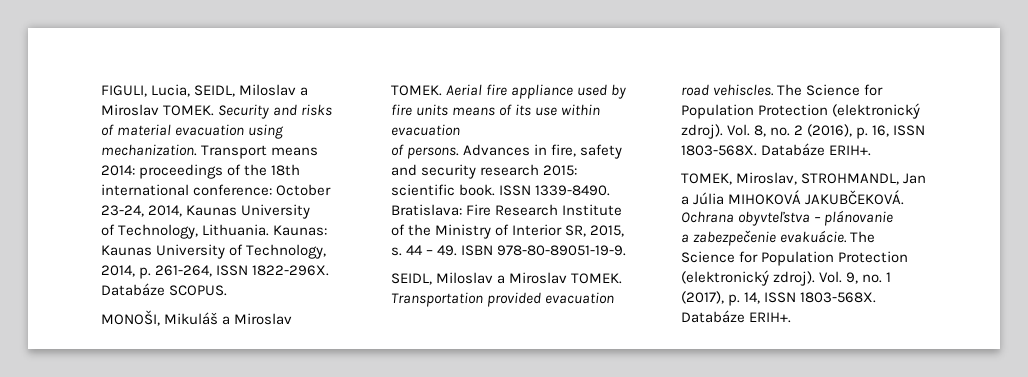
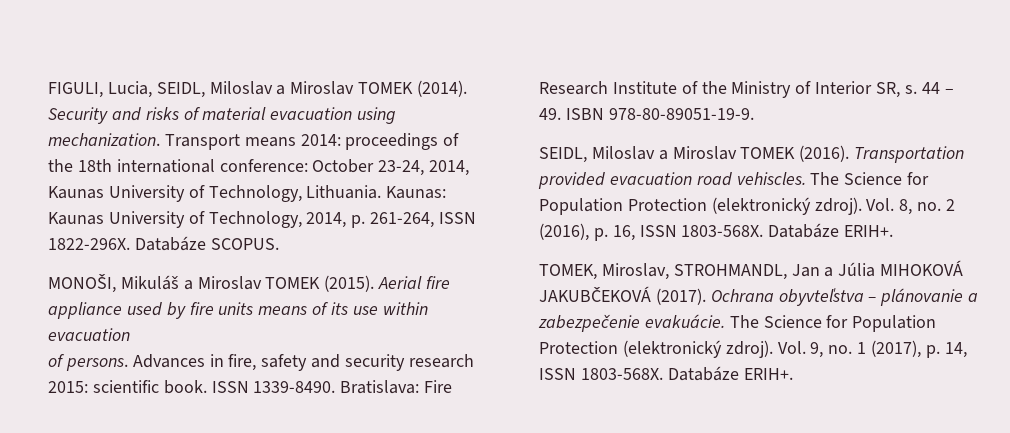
- FIGULI, Lucia, SEIDL, Miloslav a Miroslav TOMEK.
+ FIGULI, Lucia, SEIDL, Miloslav a Miroslav TOMEK (2014).
- Transport means 2014: proceedings of the 18th international conference: October 23-24, 2014, Kaunas University
- of Technology, Lithuania.
+ Transport means 2014: proceedings of the 18th international conference: October 23-24, 2014, Kaunas University of Technology, Lithuania.
- MONOŠI, Mikuláš a Miroslav TOMEK.
+ MONOŠI, Mikuláš a Miroslav TOMEK (2015).
- Bratislava: Fire Research Institute of the Ministry of Interior SR, 2015, s.
+ Bratislava: Fire Research Institute of the Ministry of Interior SR, s.
  44 – 49. ISBN 978-80-89051-19-9.
- SEIDL, Miloslav a Miroslav TOMEK.
+ SEIDL, Miloslav a Miroslav TOMEK (2016).
- TOMEK, Miroslav, STROHMANDL, Jan a Júlia MIHOKOVÁ JAKUBČEKOVÁ.
+ TOMEK, Miroslav, STROHMANDL, Jan a Júlia MIHOKOVÁ JAKUBČEKOVÁ (2017).
- Ochrana obyvteľstva – plánovanie
- a zabezpečenie evakuácie.
+ Ochrana obyvteľstva – plánovanie a zabezpečenie evakuácie.

